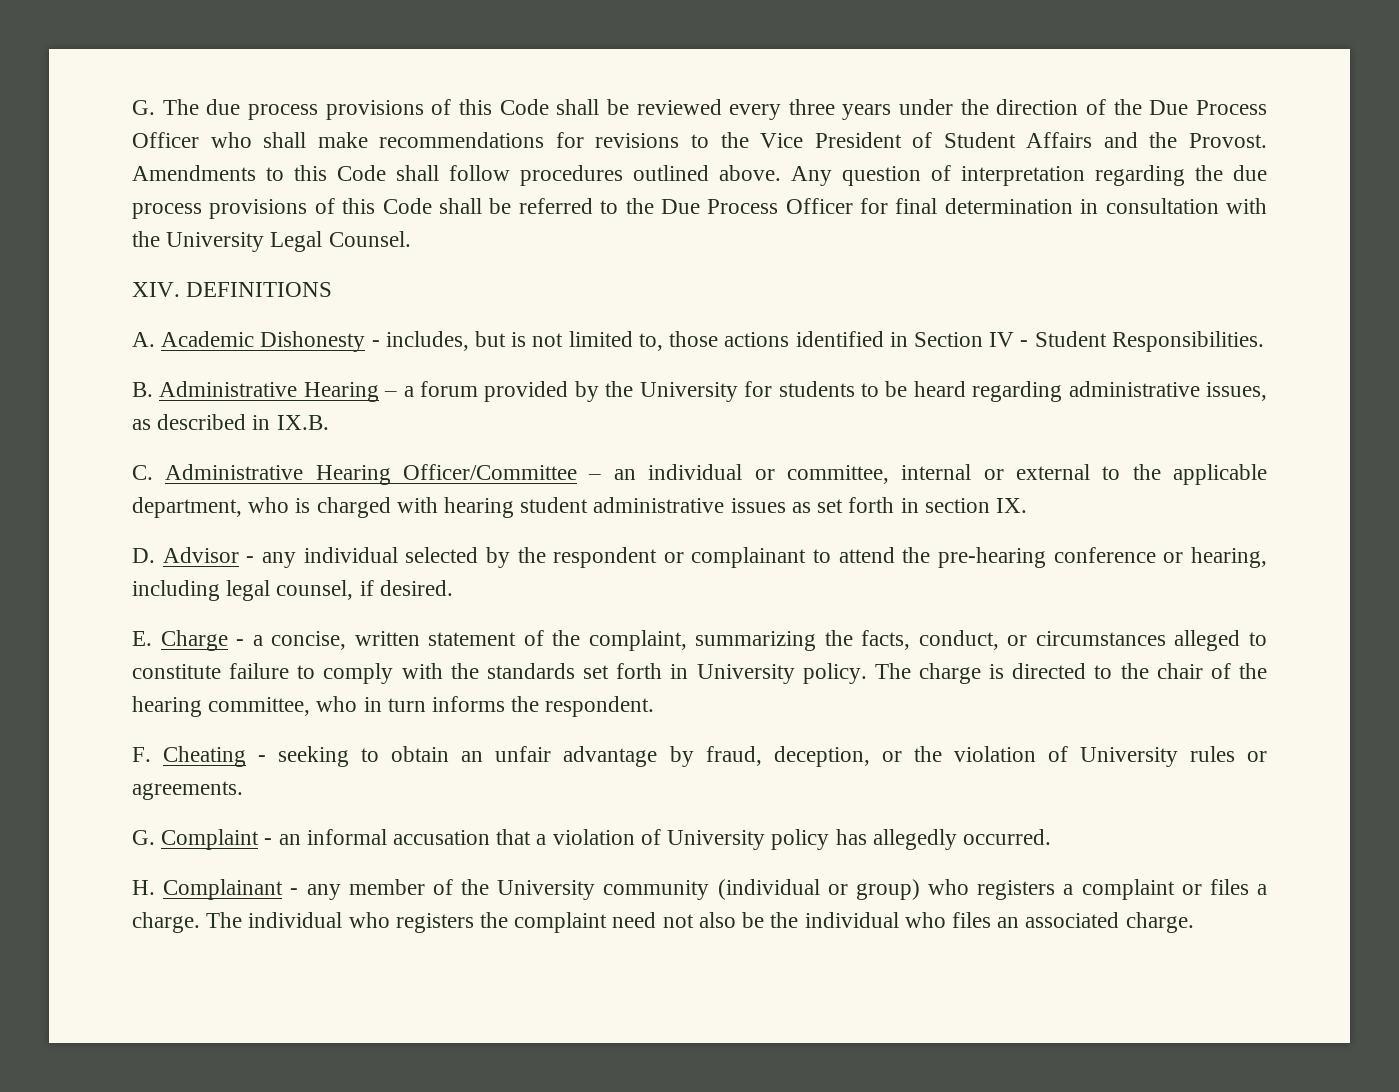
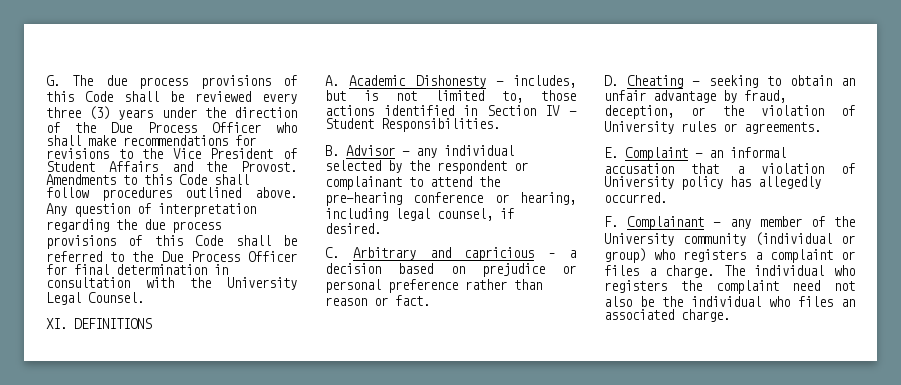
- G. The due process provisions of this Code shall be reviewed every three years under the direction of the Due Process Officer who shall make recommendations for revisions to the Vice President of Student Affairs and the Provost.
+ G. The due process provisions of this Code shall be reviewed every three (3) years under the direction of the Due Process Officer who shall make recommendations for revisions to the Vice President of Student Affairs and the Provost.
- XIV. DEFINITIONS
+ XI. DEFINITIONS
- B. Administrative Hearing – a forum provided by the University for students to be heard regarding administrative issues, as described in IX.B.
- C. Administrative Hearing Officer/Committee – an individual or committee, internal or external to the applicable department, who is charged with hearing student administrative issues as set forth in section IX.
- D. Advisor - any individual selected by the respondent or complainant to attend the pre-hearing conference or hearing, including legal counsel, if desired.
+ B. Advisor - any individual selected by the respondent or complainant to attend the pre-hearing conference or hearing, including legal counsel, if desired.
- E. Charge - a concise, written statement of the complaint, summarizing the facts, conduct, or circumstances alleged to constitute failure to comply with the standards set forth in University policy. The charge is directed to the chair of the hearing committee, who in turn informs the respondent.
- F. Cheating - seeking to obtain an unfair advantage by fraud, deception, or the violation of University rules or agreements.
+ C. Arbitrary and capricious – a decision based on prejudice or personal preference rather than reason or fact.
+ D. Cheating - seeking to obtain an unfair advantage by fraud, deception, or the violation of University rules or agreements.
- G. Complaint - an informal accusation that a violation of University policy has allegedly occurred.
+ E. Complaint - an informal accusation that a violation of University policy has allegedly occurred.
- H. Complainant - any member of the University community (individual or group) who registers a complaint or files a charge.
+ F. Complainant - any member of the University community (individual or group) who registers a complaint or files a charge.

